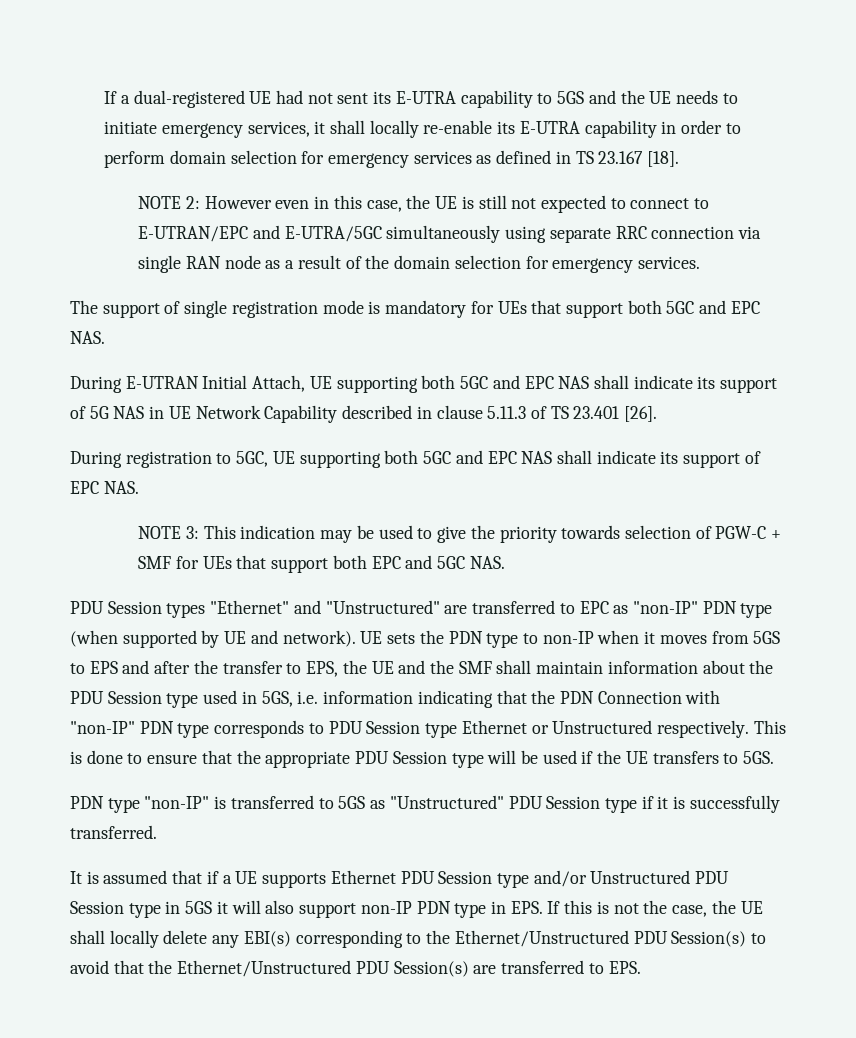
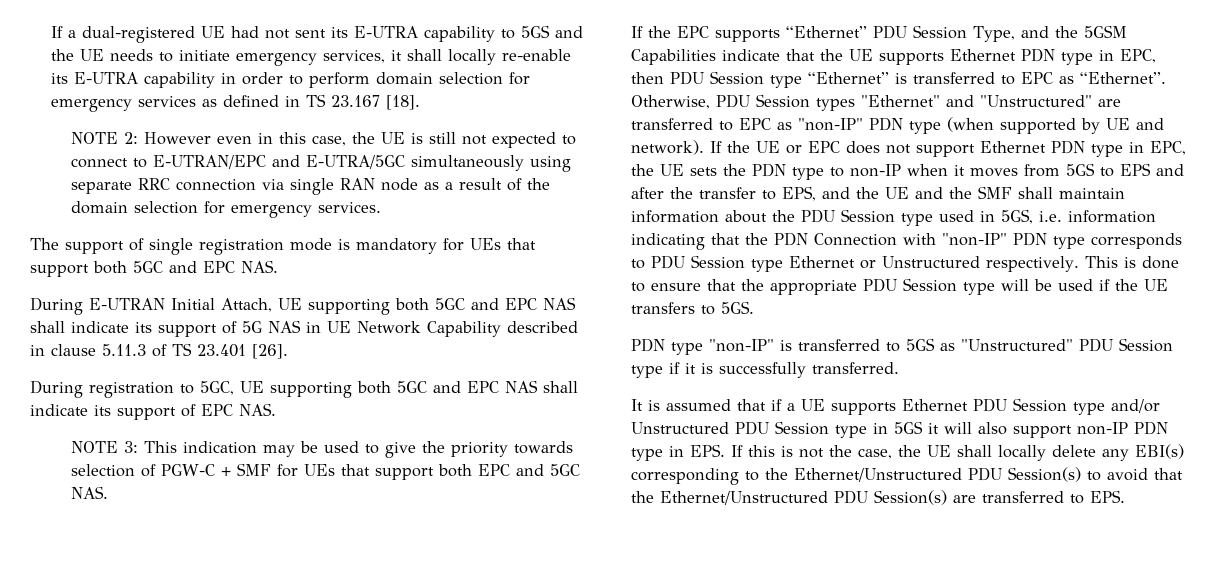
- PDU Session types "Ethernet" and "Unstructured" are transferred to EPC as "non-IP" PDN type (when supported by UE and network).
+ If the EPC supports “Ethernet” PDU Session Type, and the 5GSM Capabilities indicate that the UE supports Ethernet PDN type in EPC, then PDU Session type “Ethernet” is transferred to EPC as “Ethernet”. Otherwise, PDU Session types "Ethernet" and "Unstructured" are transferred to EPC as "non-IP" PDN type (when supported by UE and network).
- UE sets the PDN type to non-IP when it moves from 5GS to EPS and after the transfer to EPS, the UE and the SMF shall maintain information about the PDU Session type used in 5GS, i.e. information indicating that the PDN Connection with "non-IP" PDN type corresponds to PDU Session type Ethernet or Unstructured respectively.
+ If the UE or EPC does not support Ethernet PDN type in EPC, the UE sets the PDN type to non-IP when it moves from 5GS to EPS and after the transfer to EPS, and the UE and the SMF shall maintain information about the PDU Session type used in 5GS, i.e. information indicating that the PDN Connection with "non-IP" PDN type corresponds to PDU Session type Ethernet or Unstructured respectively.

